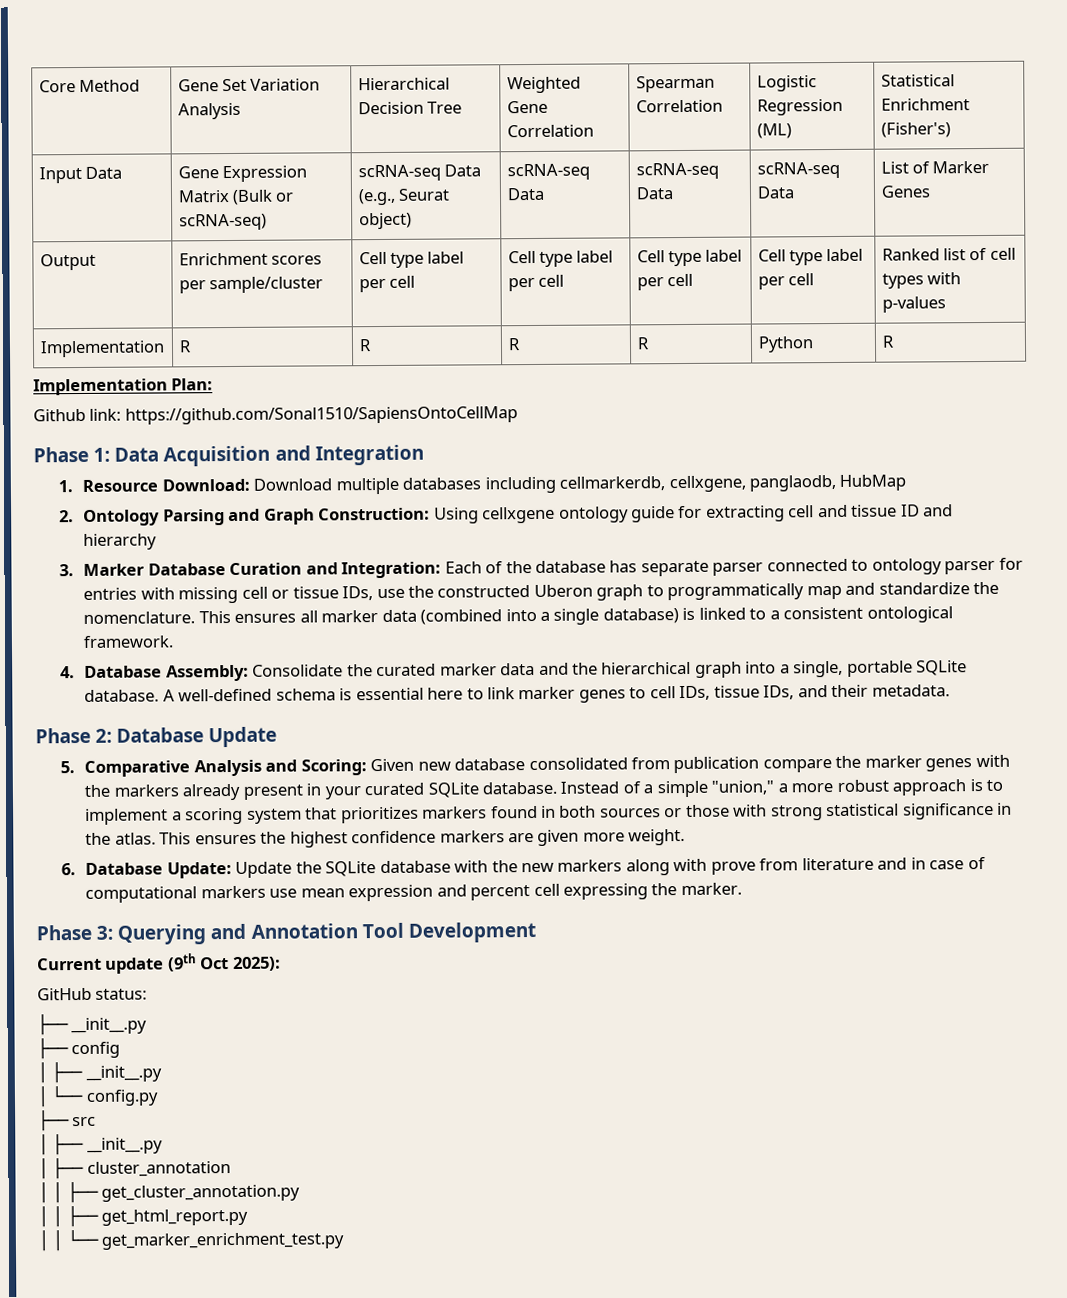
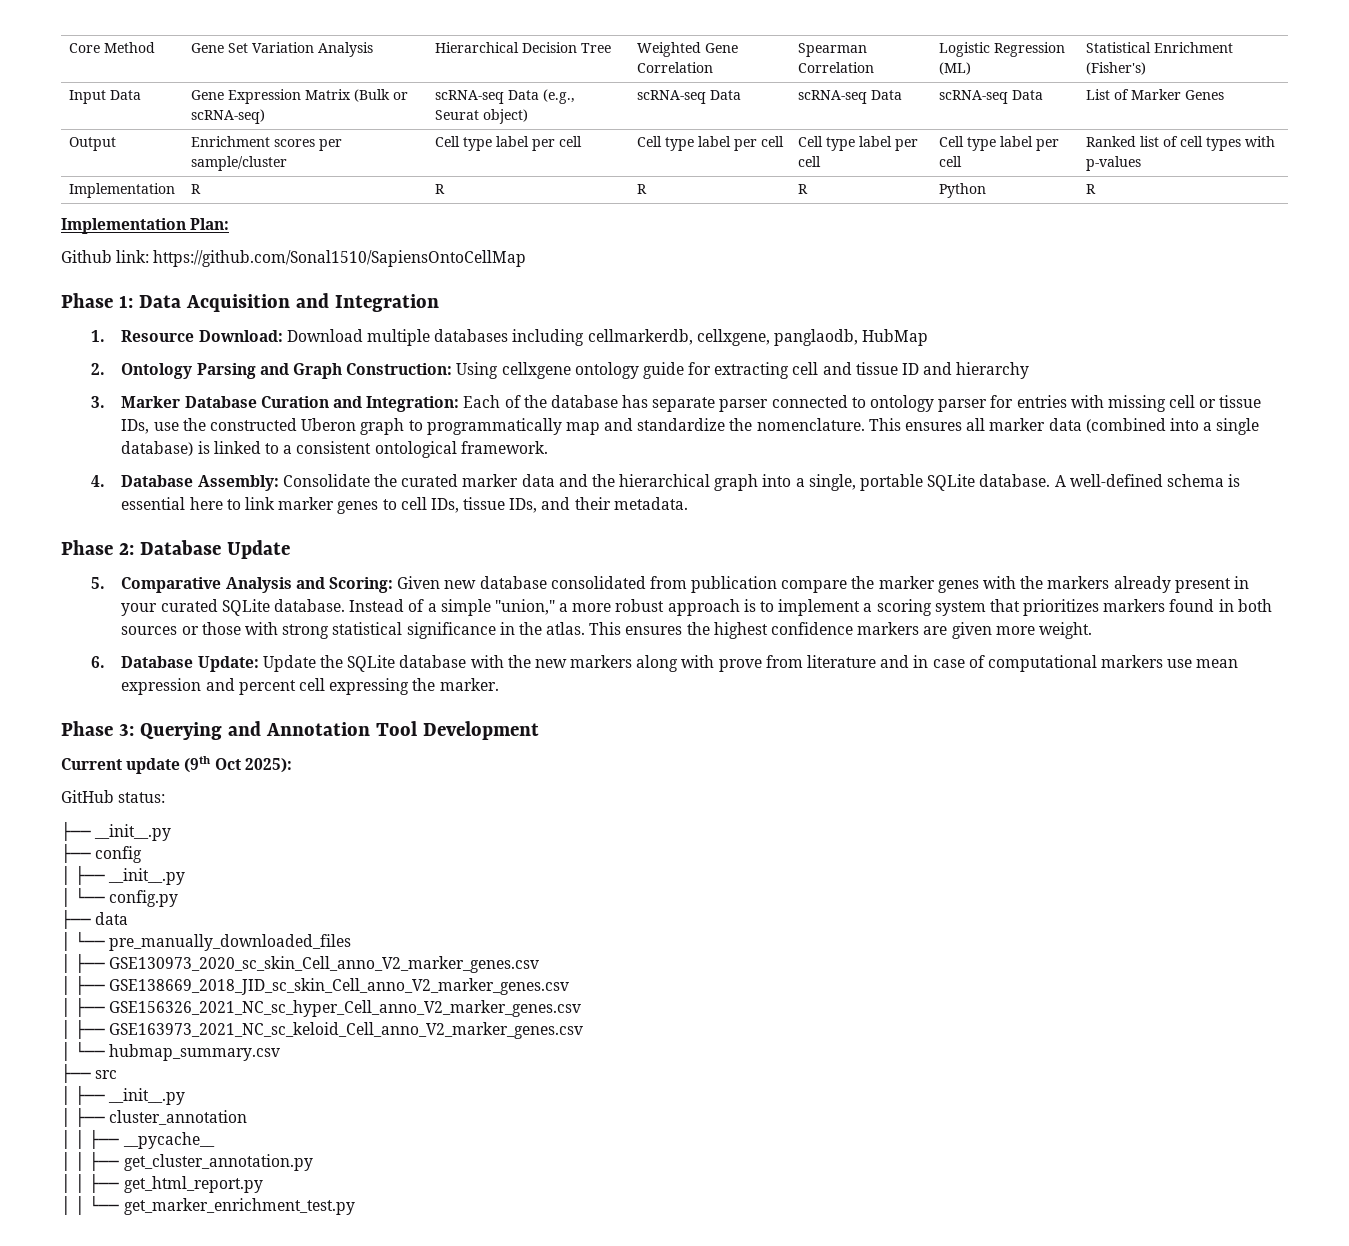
+ ├── data
+ │ └── pre_manually_downloaded_files
+ │ ├── GSE130973_2020_sc_skin_Cell_anno_V2_marker_genes.csv
+ │ ├── GSE138669_2018_JID_sc_skin_Cell_anno_V2_marker_genes.csv
+ │ ├── GSE156326_2021_NC_sc_hyper_Cell_anno_V2_marker_genes.csv
+ │ ├── GSE163973_2021_NC_sc_keloid_Cell_anno_V2_marker_genes.csv
+ │ └── hubmap_summary.csv
+ │ │ ├── __pycache__

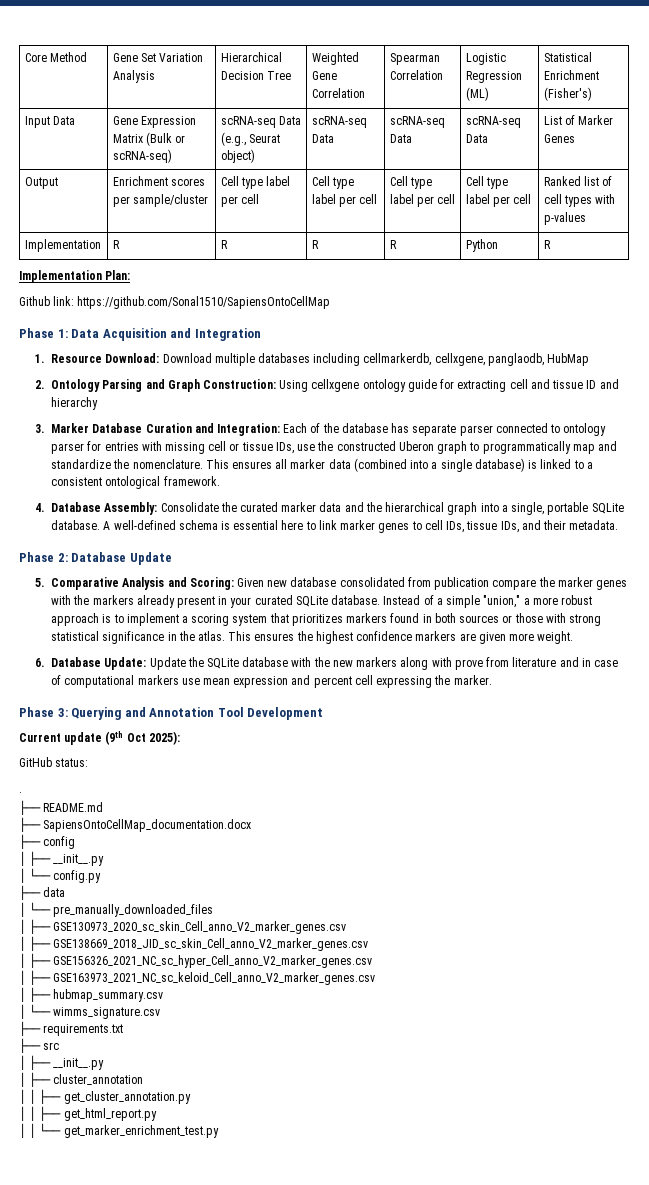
  GitHub status:
- ├── __init__.py
+ .
+ ├── README.md
+ ├── SapiensOntoCellMap_documentation.docx
- │ └── hubmap_summary.csv
+ │ ├── hubmap_summary.csv
+ │ └── wimms_signature.csv
+ ├── requirements.txt
- │ │ ├── __pycache__

